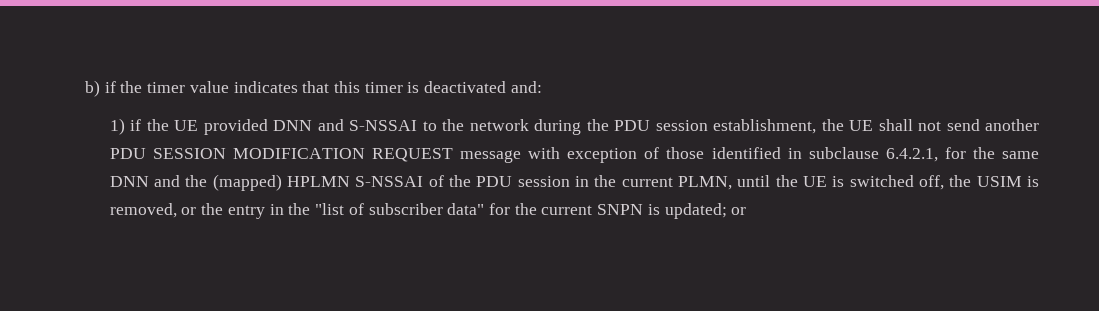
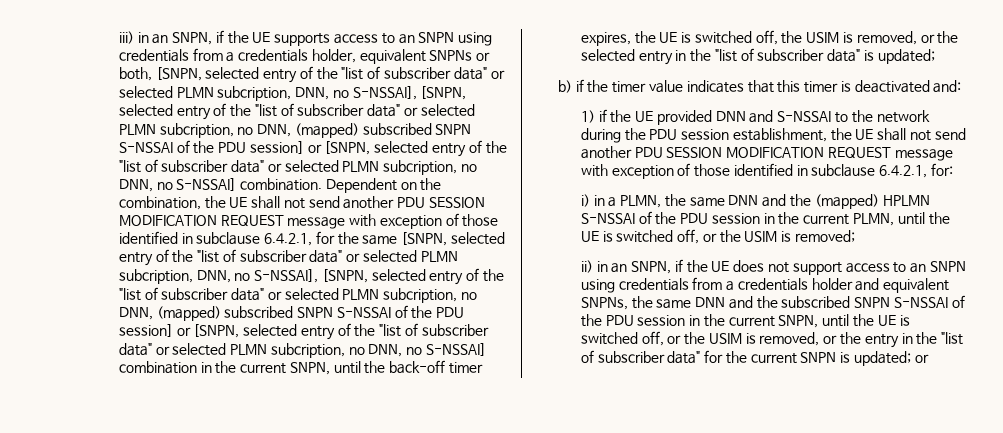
+ iii) in an SNPN, if the UE supports access to an SNPN using credentials from a credentials holder, equivalent SNPNs or both, [SNPN, selected entry of the "list of subscriber data" or selected PLMN subcription, DNN, no S-NSSAI], [SNPN, selected entry of the "list of subscriber data" or selected PLMN subcription, no DNN, (mapped) subscribed SNPN S-NSSAI of the PDU session] or [SNPN, selected entry of the "list of subscriber data" or selected PLMN subcription, no DNN, no S-NSSAI] combination. Dependent on the combination, the UE shall not send another PDU SESSION MODIFICATION REQUEST message with exception of those identified in subclause 6.4.2.1, for the same [SNPN, selected entry of the "list of subscriber data" or selected PLMN subcription, DNN, no S-NSSAI], [SNPN, selected entry of the "list of subscriber data" or selected PLMN subcription, no DNN, (mapped) subscribed SNPN S-NSSAI of the PDU session] or [SNPN, selected entry of the "list of subscriber data" or selected PLMN subcription, no DNN, no S-NSSAI] combination in the current SNPN, until the back-off timer expires, the UE is switched off, the USIM is removed, or the selected entry in the "list of subscriber data" is updated;
- 1) if the UE provided DNN and S-NSSAI to the network during the PDU session establishment, the UE shall not send another PDU SESSION MODIFICATION REQUEST message with exception of those identified in subclause 6.4.2.1, for the same DNN and the (mapped) HPLMN S-NSSAI of the PDU session in the current PLMN, until the UE is switched off, the USIM is removed, or the entry in the "list of subscriber data" for the current SNPN is updated;
+ 1) if the UE provided DNN and S-NSSAI to the network during the PDU session establishment, the UE shall not send another PDU SESSION MODIFICATION REQUEST message with exception of those identified in subclause 6.4.2.1, for:
+ i) in a PLMN, the same DNN and the (mapped) HPLMN S-NSSAI of the PDU session in the current PLMN, until the UE is switched off, or the USIM is removed;
+ ii) in an SNPN, if the UE does not support access to an SNPN using credentials from a credentials holder and equivalent SNPNs, the same DNN and the subscribed SNPN S-NSSAI of the PDU session in the current SNPN, until the UE is switched off, or the USIM is removed, or the entry in the "list of subscriber data" for the current SNPN is updated;

